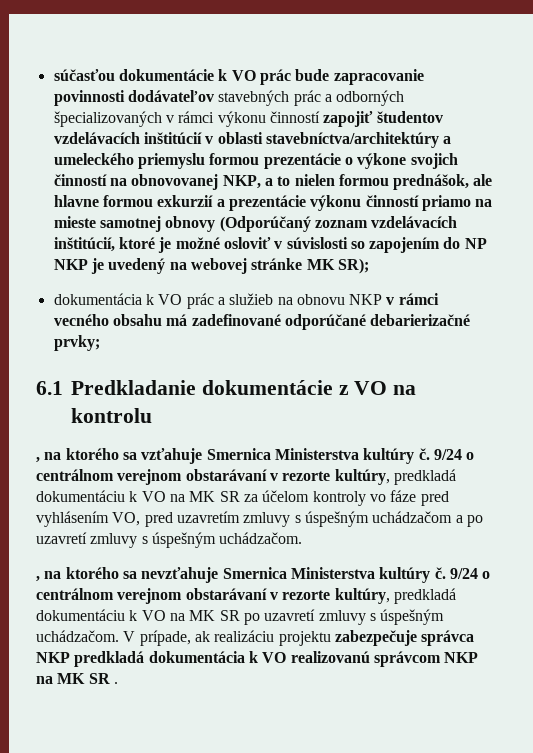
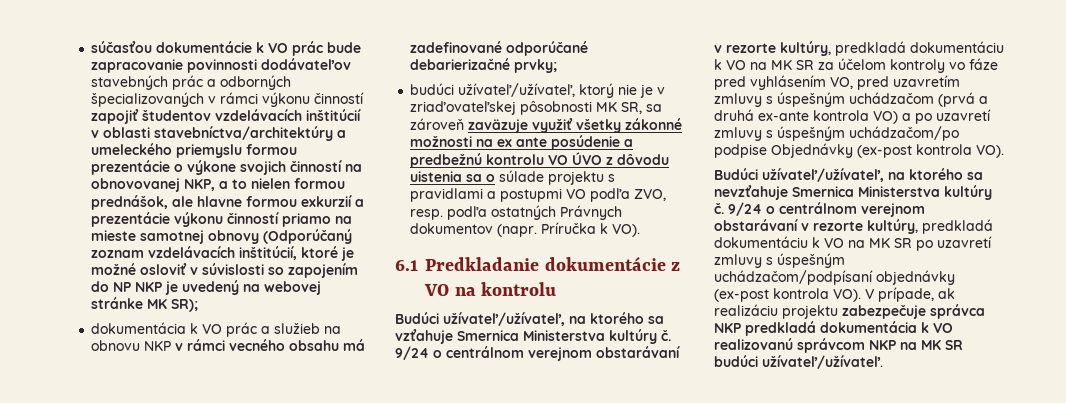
+ budúci užívateľ/užívateľ, ktorý nie je v zriaďovateľskej pôsobnosti MK SR, sa zároveň zaväzuje využiť všetky zákonné možnosti na ex ante posúdenie a predbežnú kontrolu VO ÚVO z dôvodu uistenia sa o súlade projektu s pravidlami a postupmi VO podľa ZVO, resp. podľa ostatných Právnych dokumentov (napr. Príručka k VO).
- , na ktorého sa vzťahuje Smernica Ministerstva kultúry č.
+ Budúci užívateľ/užívateľ, na ktorého sa vzťahuje Smernica Ministerstva kultúry č.
- 9/24 o centrálnom verejnom obstarávaní v rezorte kultúry, predkladá dokumentáciu k VO na MK SR za účelom kontroly vo fáze pred vyhlásením VO, pred uzavretím zmluvy s úspešným uchádzačom a po uzavretí zmluvy s úspešným uchádzačom.
- , na ktorého sa nevzťahuje Smernica Ministerstva kultúry č.
+ 9/24 o centrálnom verejnom obstarávaní v rezorte kultúry, predkladá dokumentáciu k VO na MK SR za účelom kontroly vo fáze pred vyhlásením VO, pred uzavretím zmluvy s úspešným uchádzačom (prvá a druhá ex-ante kontrola VO) a po uzavretí zmluvy s úspešným uchádzačom/po podpise Objednávky (ex-post kontrola VO).
+ Budúci užívateľ/užívateľ, na ktorého sa nevzťahuje Smernica Ministerstva kultúry č.
- 9/24 o centrálnom verejnom obstarávaní v rezorte kultúry, predkladá dokumentáciu k VO na MK SR po uzavretí zmluvy s úspešným uchádzačom. V prípade, ak realizáciu projektu zabezpečuje správca NKP predkladá dokumentácia k VO realizovanú správcom NKP na MK SR .
+ 9/24 o centrálnom verejnom obstarávaní v rezorte kultúry, predkladá dokumentáciu k VO na MK SR po uzavretí zmluvy s úspešným uchádzačom/podpísaní objednávky (ex-post kontrola VO). V prípade, ak realizáciu projektu zabezpečuje správca NKP predkladá dokumentácia k VO realizovanú správcom NKP na MK SR budúci užívateľ/užívateľ.

